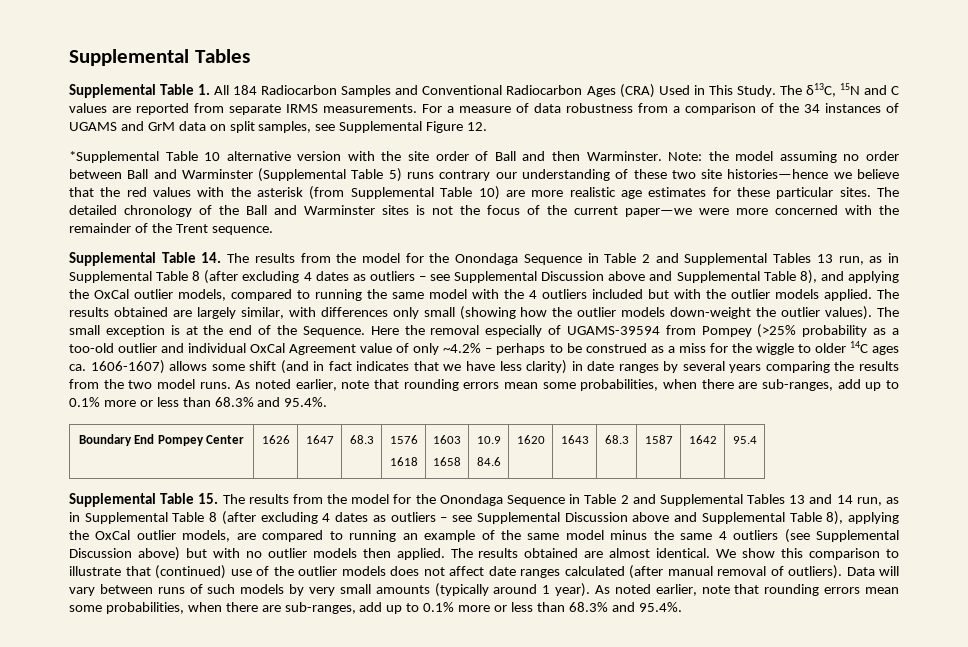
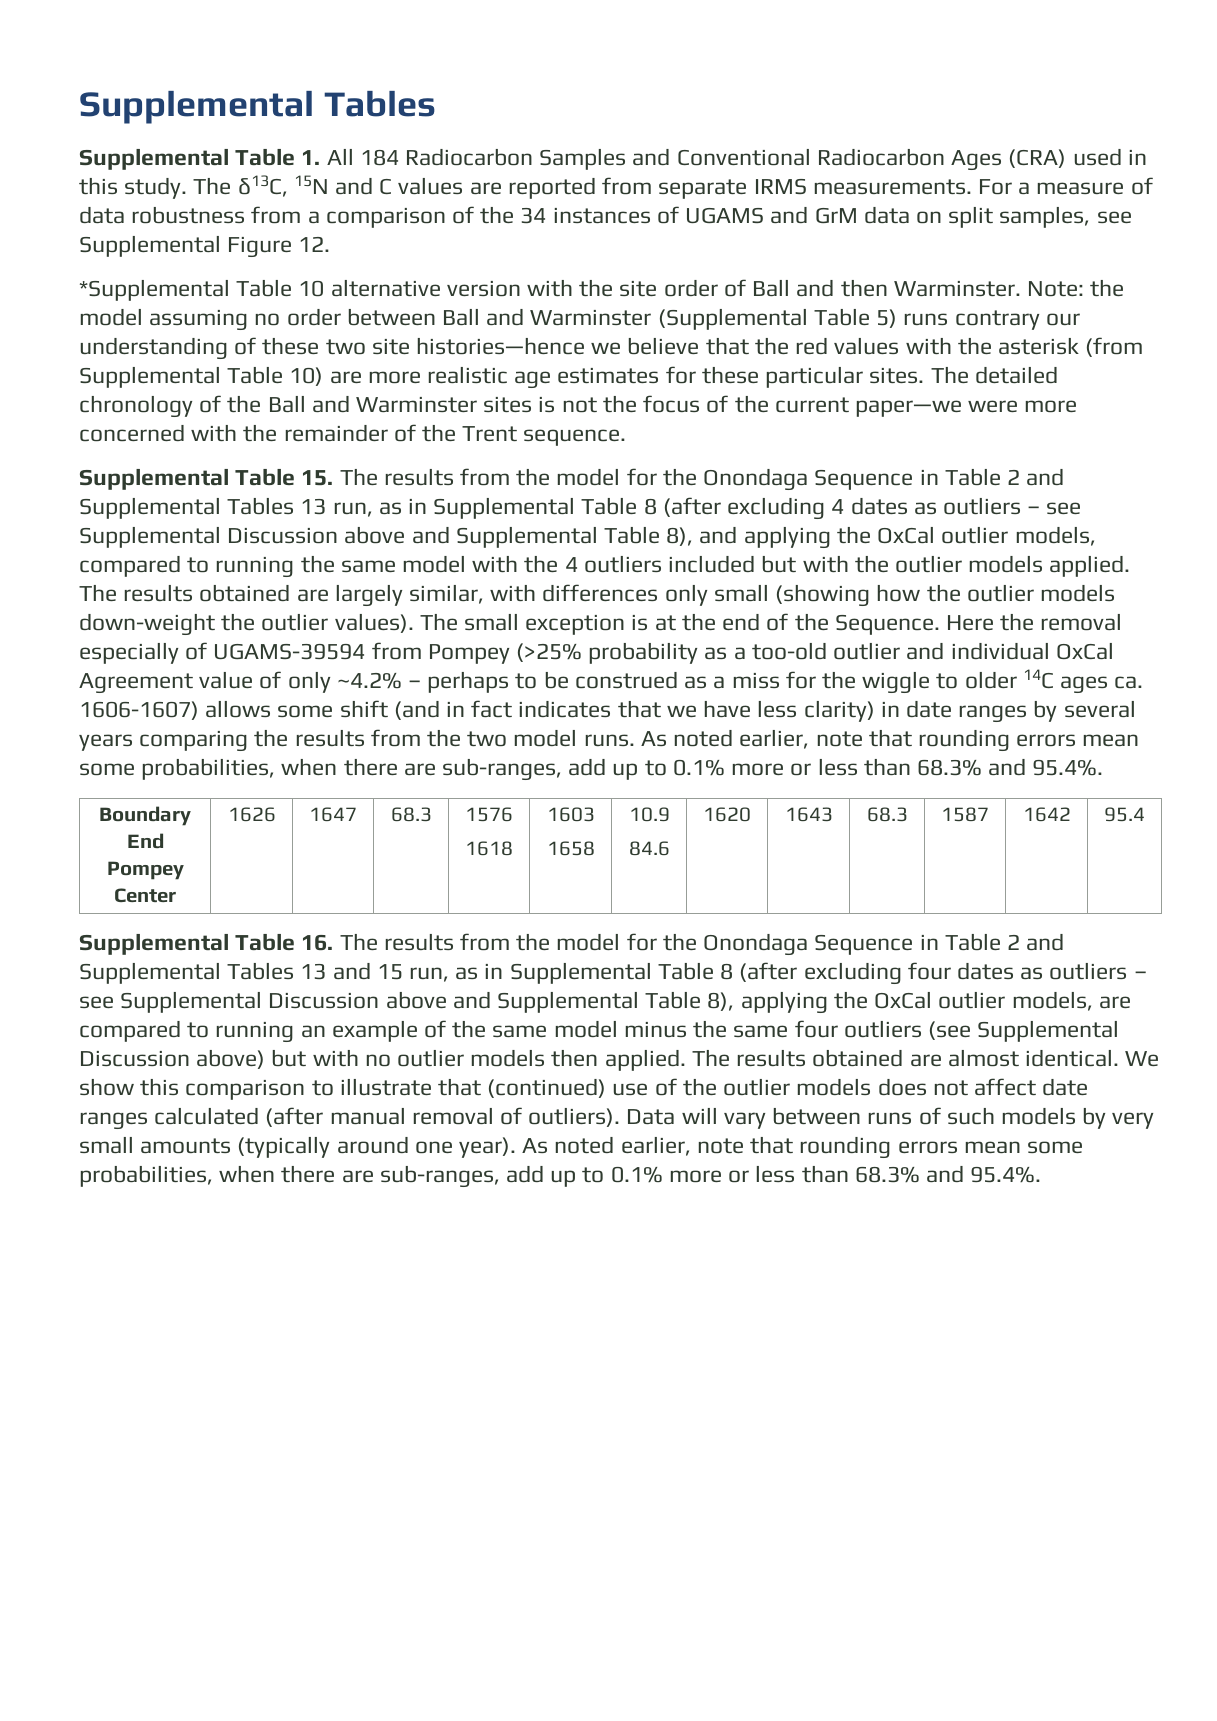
- Supplemental Table 1. All 184 Radiocarbon Samples and Conventional Radiocarbon Ages (CRA) Used in This Study.
+ Supplemental Table 1. All 184 Radiocarbon Samples and Conventional Radiocarbon Ages (CRA) used in this study.
- Supplemental Table 14. The results from the model for the Onondaga Sequence in Table 2 and Supplemental Tables 13 run, as in Supplemental Table 8 (after excluding 4 dates as outliers – see Supplemental Discussion above and Supplemental Table 8), and applying the OxCal outlier models, compared to running the same model with the 4 outliers included but with the outlier models applied.
+ Supplemental Table 15. The results from the model for the Onondaga Sequence in Table 2 and Supplemental Tables 13 run, as in Supplemental Table 8 (after excluding 4 dates as outliers – see Supplemental Discussion above and Supplemental Table 8), and applying the OxCal outlier models, compared to running the same model with the 4 outliers included but with the outlier models applied.
- Supplemental Table 15. The results from the model for the Onondaga Sequence in Table 2 and Supplemental Tables 13 and 14 run, as in Supplemental Table 8 (after excluding 4 dates as outliers – see Supplemental Discussion above and Supplemental Table 8), applying the OxCal outlier models, are compared to running an example of the same model minus the same 4 outliers (see Supplemental Discussion above) but with no outlier models then applied.
+ Supplemental Table 16. The results from the model for the Onondaga Sequence in Table 2 and Supplemental Tables 13 and 15 run, as in Supplemental Table 8 (after excluding four dates as outliers – see Supplemental Discussion above and Supplemental Table 8), applying the OxCal outlier models, are compared to running an example of the same model minus the same four outliers (see Supplemental Discussion above) but with no outlier models then applied.
- Data will vary between runs of such models by very small amounts (typically around 1 year).
+ Data will vary between runs of such models by very small amounts (typically around one year).

